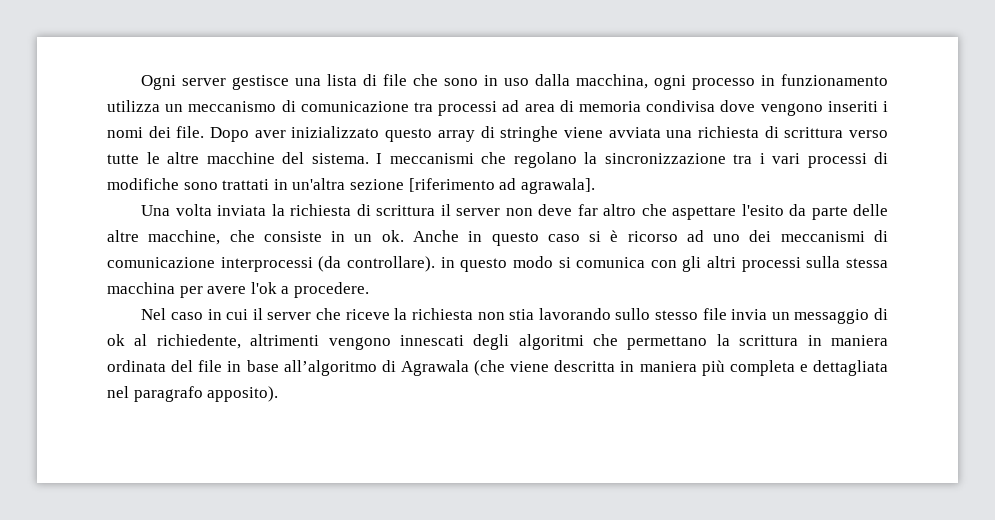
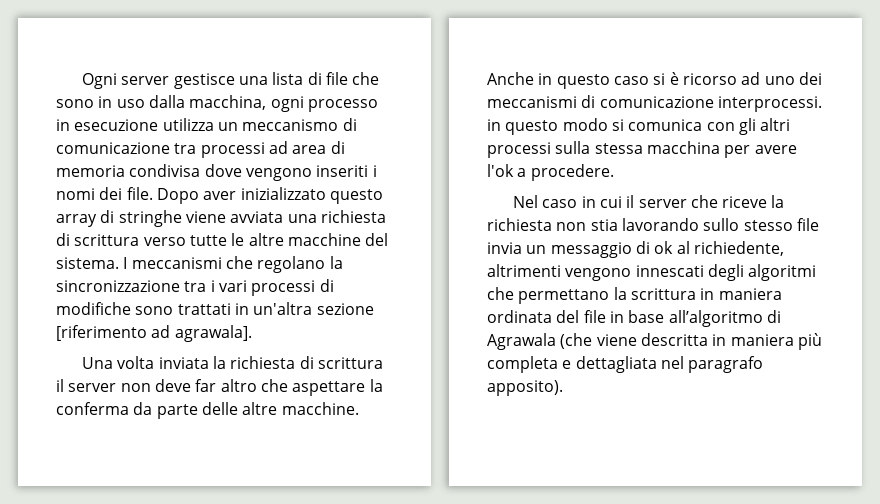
- Ogni server gestisce una lista di file che sono in uso dalla macchina, ogni processo in funzionamento utilizza un meccanismo di comunicazione tra processi ad area di memoria condivisa dove vengono inseriti i nomi dei file.
+ Ogni server gestisce una lista di file che sono in uso dalla macchina, ogni processo in esecuzione utilizza un meccanismo di comunicazione tra processi ad area di memoria condivisa dove vengono inseriti i nomi dei file.
- Una volta inviata la richiesta di scrittura il server non deve far altro che aspettare l'esito da parte delle altre macchine, che consiste in un ok.
+ Una volta inviata la richiesta di scrittura il server non deve far altro che aspettare la conferma da parte delle altre macchine.
- Anche in questo caso si è ricorso ad uno dei meccanismi di comunicazione interprocessi (da controllare). in questo modo si comunica con gli altri processi sulla stessa macchina per avere l'ok a procedere.
+ Anche in questo caso si è ricorso ad uno dei meccanismi di comunicazione interprocessi. in questo modo si comunica con gli altri processi sulla stessa macchina per avere l'ok a procedere.

